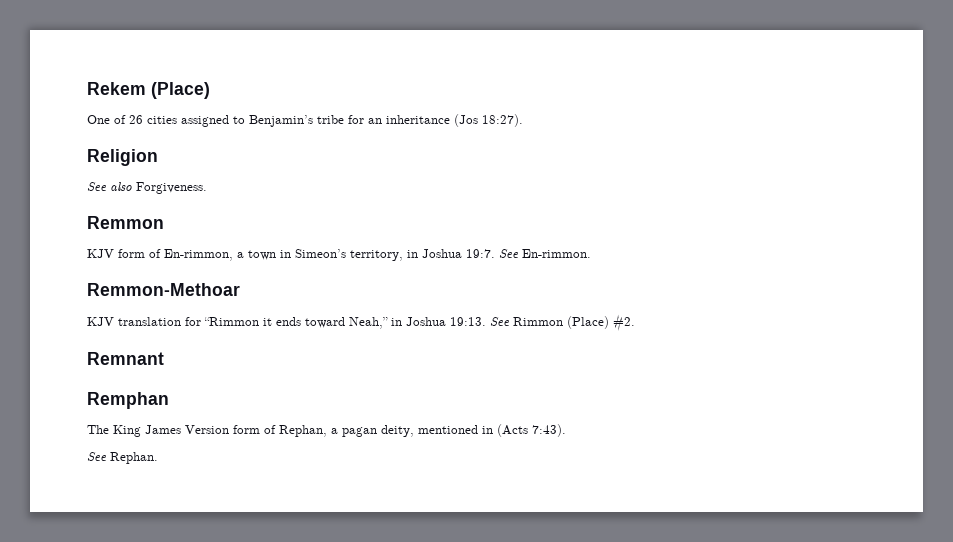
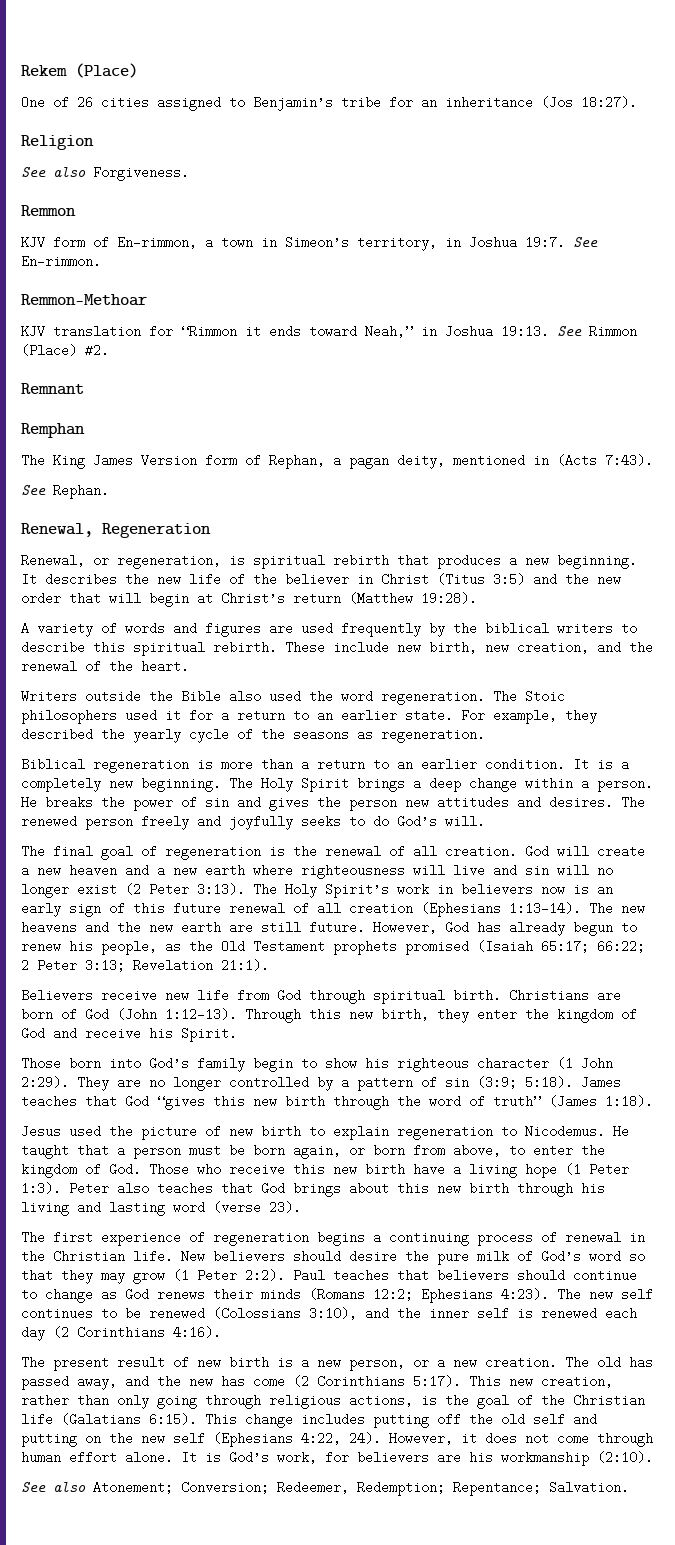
+ Renewal, Regeneration
+ Renewal, or regeneration, is spiritual rebirth that produces a new beginning. It describes the new life of the believer in Christ (Titus 3:5) and the new order that will begin at Christ’s return (Matthew 19:28).
+ A variety of words and figures are used frequently by the biblical writers to describe this spiritual rebirth. These include new birth, new creation, and the renewal of the heart.
+ Writers outside the Bible also used the word regeneration. The Stoic philosophers used it for a return to an earlier state. For example, they described the yearly cycle of the seasons as regeneration.
+ Biblical regeneration is more than a return to an earlier condition. It is a completely new beginning. The Holy Spirit brings a deep change within a person. He breaks the power of sin and gives the person new attitudes and desires. The renewed person freely and joyfully seeks to do God’s will.
+ The final goal of regeneration is the renewal of all creation. God will create a new heaven and a new earth where righteousness will live and sin will no longer exist (2 Peter 3:13). The Holy Spirit’s work in believers now is an early sign of this future renewal of all creation (Ephesians 1:13–14). The new heavens and the new earth are still future. However, God has already begun to renew his people, as the Old Testament prophets promised (Isaiah 65:17; 66:22; 2 Peter 3:13; Revelation 21:1).
+ Believers receive new life from God through spiritual birth. Christians are born of God (John 1:12–13). Through this new birth, they enter the kingdom of God and receive his Spirit.
+ Those born into God’s family begin to show his righteous character (1 John 2:29). They are no longer controlled by a pattern of sin (3:9; 5:18). James teaches that God “gives this new birth through the word of truth” (James 1:18).
+ Jesus used the picture of new birth to explain regeneration to Nicodemus. He taught that a person must be born again, or born from above, to enter the kingdom of God. Those who receive this new birth have a living hope (1 Peter 1:3). Peter also teaches that God brings about this new birth through his living and lasting word (verse 23).
+ The first experience of regeneration begins a continuing process of renewal in the Christian life. New believers should desire the pure milk of God’s word so that they may grow (1 Peter 2:2). Paul teaches that believers should continue to change as God renews their minds (Romans 12:2; Ephesians 4:23). The new self continues to be renewed (Colossians 3:10), and the inner self is renewed each day (2 Corinthians 4:16).
+ The present result of new birth is a new person, or a new creation. The old has passed away, and the new has come (2 Corinthians 5:17). This new creation, rather than only going through religious actions, is the goal of the Christian life (Galatians 6:15). This change includes putting off the old self and putting on the new self (Ephesians 4:22, 24). However, it does not come through human effort alone. It is God’s work, for believers are his workmanship (2:10).
+ See also Atonement; Conversion; Redeemer, Redemption; Repentance; Salvation.

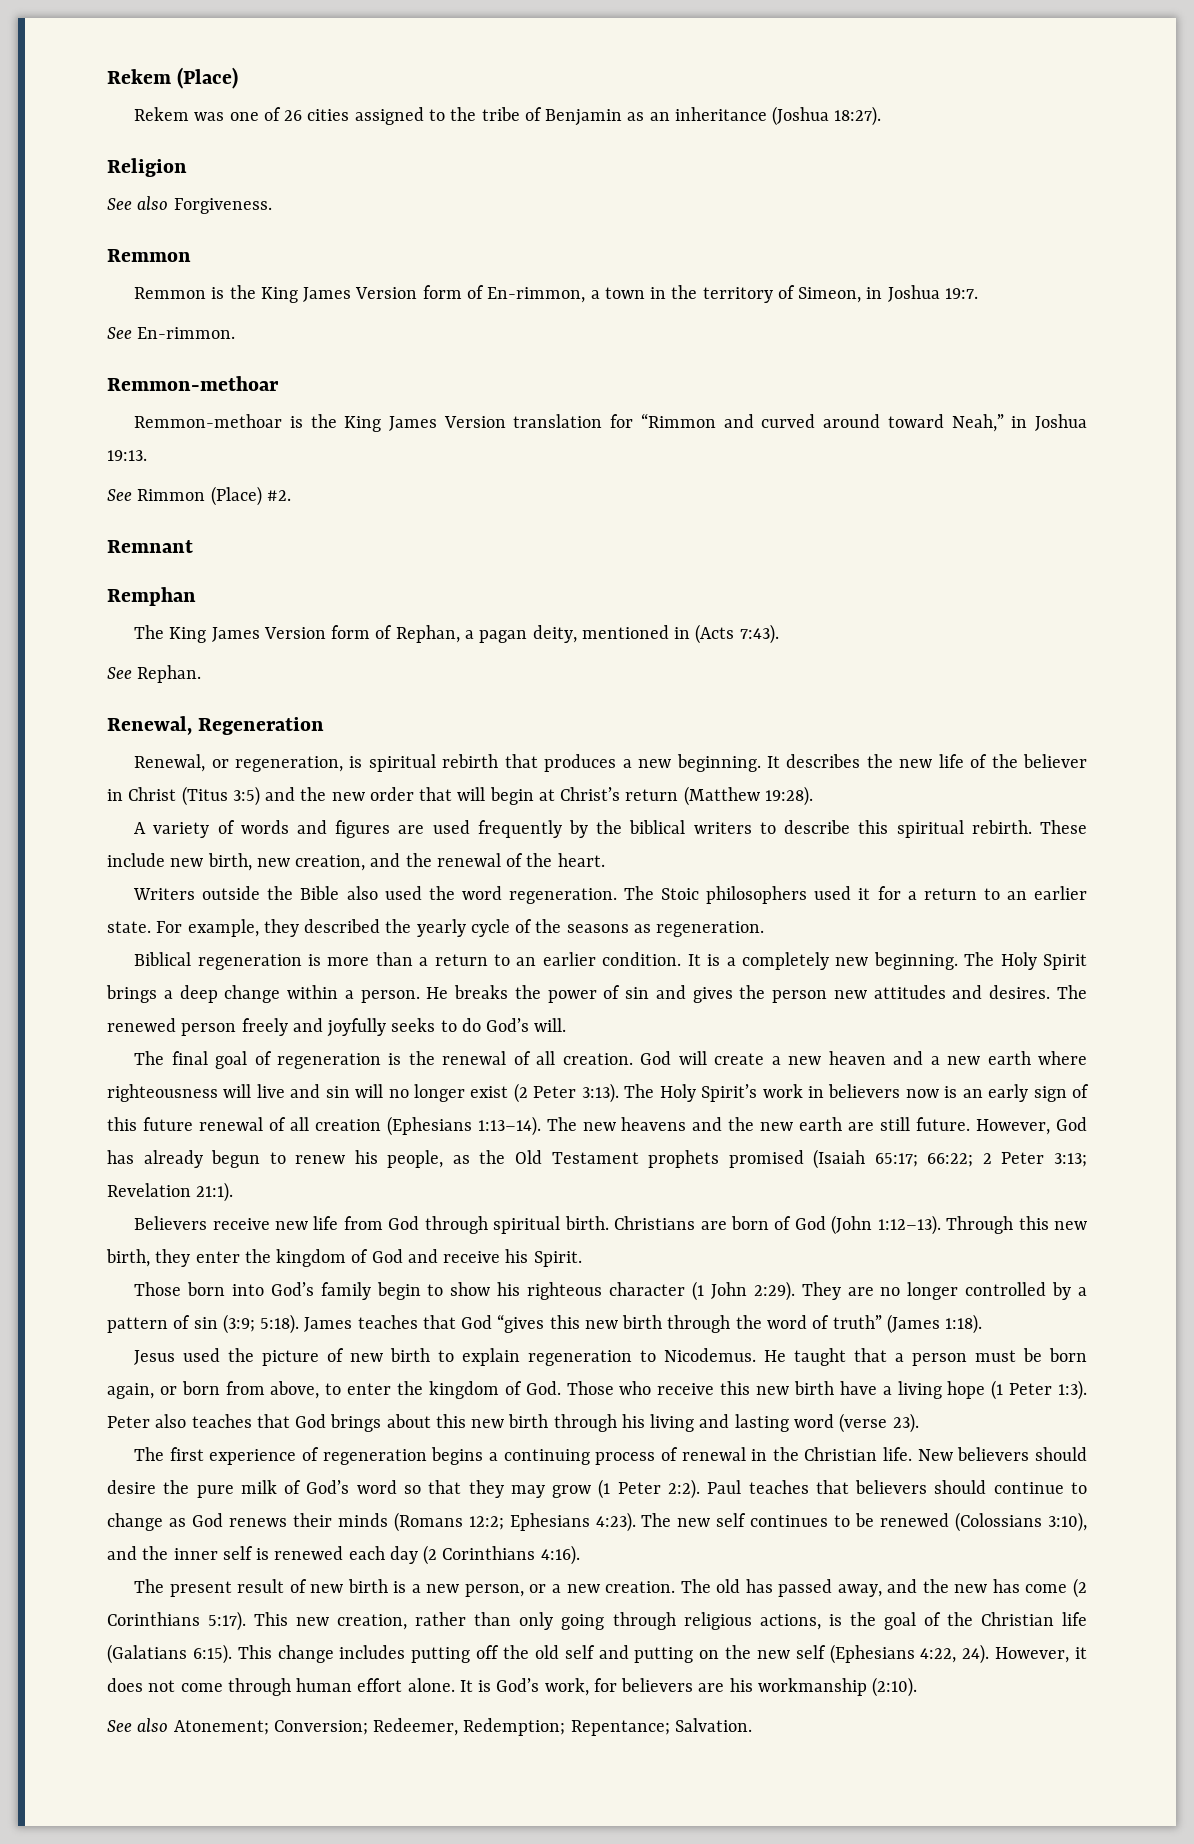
- One of 26 cities assigned to Benjamin’s tribe for an inheritance (Jos 18:27).
+ Rekem was one of 26 cities assigned to the tribe of Benjamin as an inheritance (Joshua 18:27).
- KJV form of En-rimmon, a town in Simeon’s territory, in Joshua 19:7. See En-rimmon.
- Remmon-Methoar
- KJV translation for “Rimmon it ends toward Neah,” in Joshua 19:13. See Rimmon (Place) #2.
+ Remmon is the King James Version form of En-rimmon, a town in the territory of Simeon, in Joshua 19:7.
+ See En-rimmon.
+ Remmon-methoar
+ Remmon-methoar is the King James Version translation for “Rimmon and curved around toward Neah,” in Joshua 19:13.
+ See Rimmon (Place) #2.

